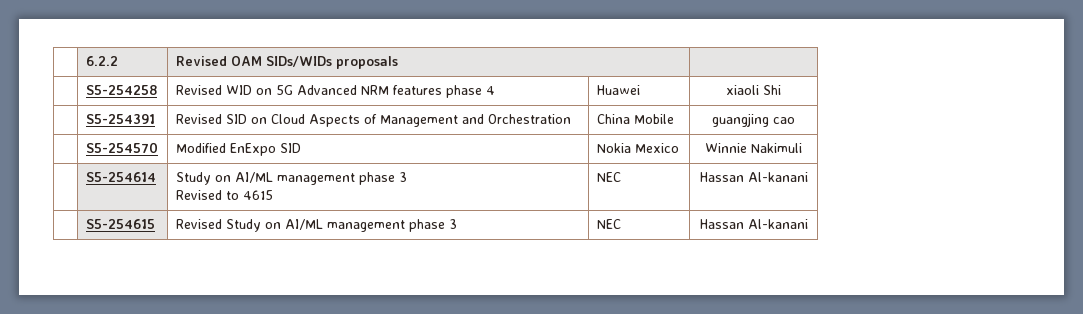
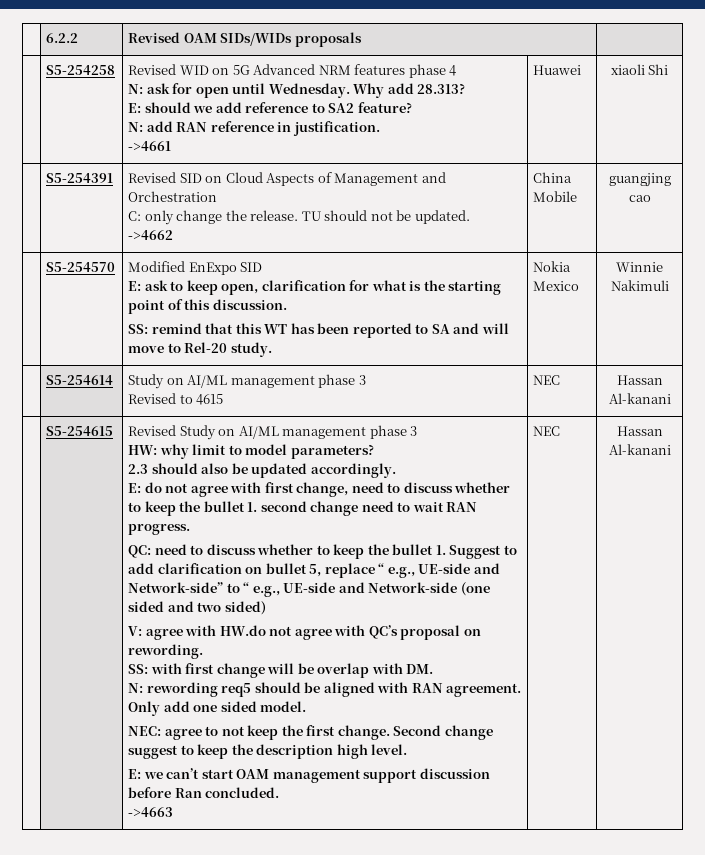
- | S5-254258 | Revised WID on 5G Advanced NRM features phase 4 | Huawei | xiaoli Shi
+ | S5-254258 | Revised WID on 5G Advanced NRM features phase 4
+ N: ask for open until Wednesday. Why add 28.313?
+ E: should we add reference to SA2 feature?
+ N: add RAN reference in justification.
+ ->4661 | Huawei | xiaoli Shi
- | S5-254391 | Revised SID on Cloud Aspects of Management and Orchestration | China Mobile | guangjing cao
+ | S5-254391 | Revised SID on Cloud Aspects of Management and Orchestration
+ C: only change the release. TU should not be updated.
+ ->4662 | China Mobile | guangjing cao
- | S5-254570 | Modified EnExpo SID | Nokia Mexico | Winnie Nakimuli
+ | S5-254570 | Modified EnExpo SID
+ E: ask to keep open, clarification for what is the starting point of this discussion.
+ SS: remind that this WT has been reported to SA and will move to Rel-20 study. | Nokia Mexico | Winnie Nakimuli
+ HW: why limit to model parameters?
+ 2.3 should also be updated accordingly.
+ E: do not agree with first change, need to discuss whether to keep the bullet 1. second change need to wait RAN progress.
+ QC: need to discuss whether to keep the bullet 1. Suggest to add clarification on bullet 5, replace “ e.g., UE-side and Network-side” to “ e.g., UE-side and Network-side (one sided and two sided)
+ V: agree with HW.do not agree with QC’s proposal on rewording.
+ SS: with first change will be overlap with DM.
+ N: rewording req5 should be aligned with RAN agreement. Only add one sided model.
+ NEC: agree to not keep the first change. Second change suggest to keep the description high level.
+ E: we can’t start OAM management support discussion before Ran concluded.
+ ->4663

